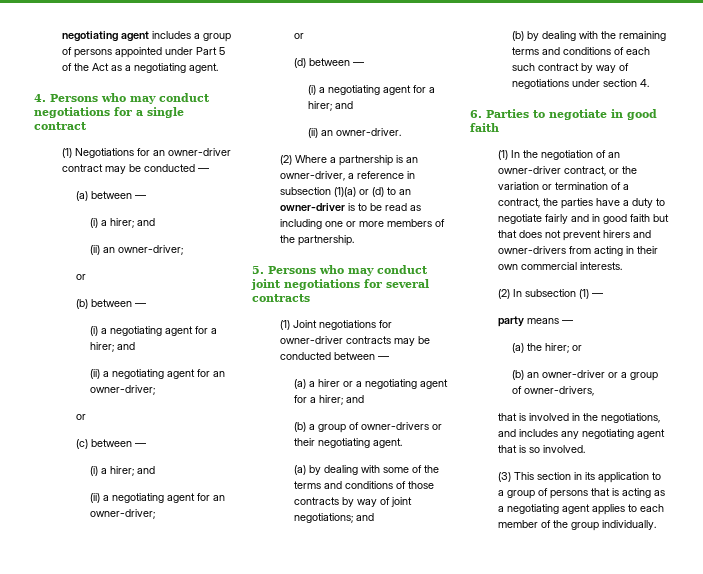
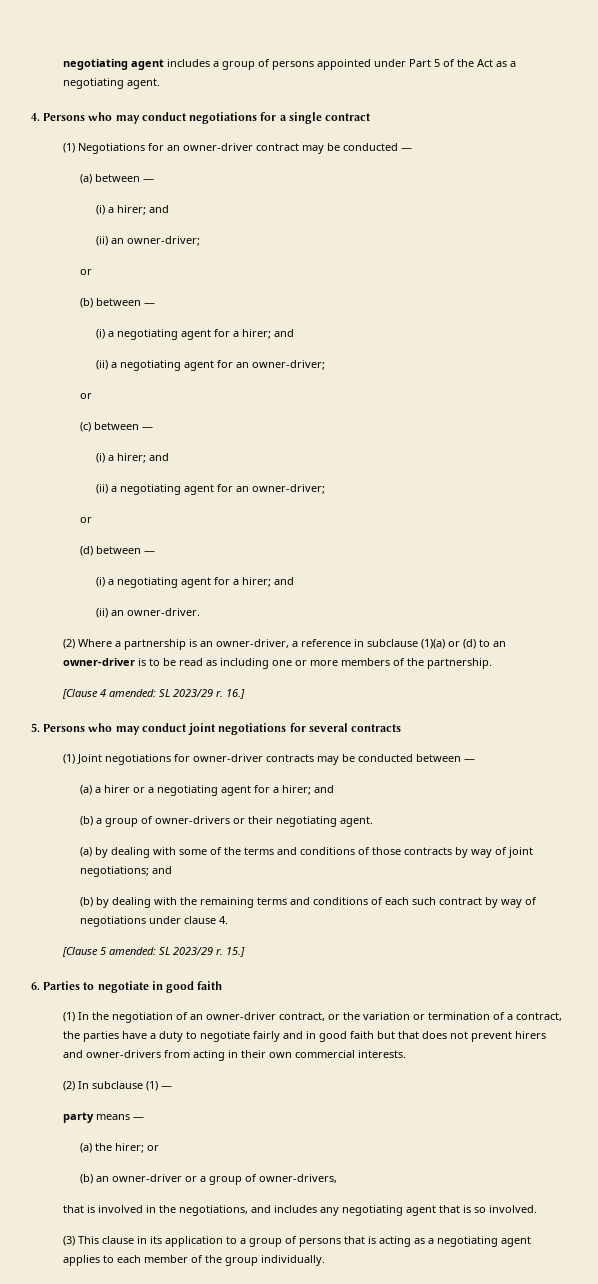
- (2) Where a partnership is an owner-driver, a reference in subsection (1)(a) or (d) to an owner-driver is to be read as including one or more members of the partnership.
+ (2) Where a partnership is an owner-driver, a reference in subclause (1)(a) or (d) to an owner-driver is to be read as including one or more members of the partnership.
+ [Clause 4 amended: SL 2023/29 r. 16.]
- (b) by dealing with the remaining terms and conditions of each such contract by way of negotiations under section 4.
+ (b) by dealing with the remaining terms and conditions of each such contract by way of negotiations under clause 4.
+ [Clause 5 amended: SL 2023/29 r. 15.]
- (2) In subsection (1) —
+ (2) In subclause (1) —
- (3) This section in its application to a group of persons that is acting as a negotiating agent applies to each member of the group individually.
+ (3) This clause in its application to a group of persons that is acting as a negotiating agent applies to each member of the group individually.

